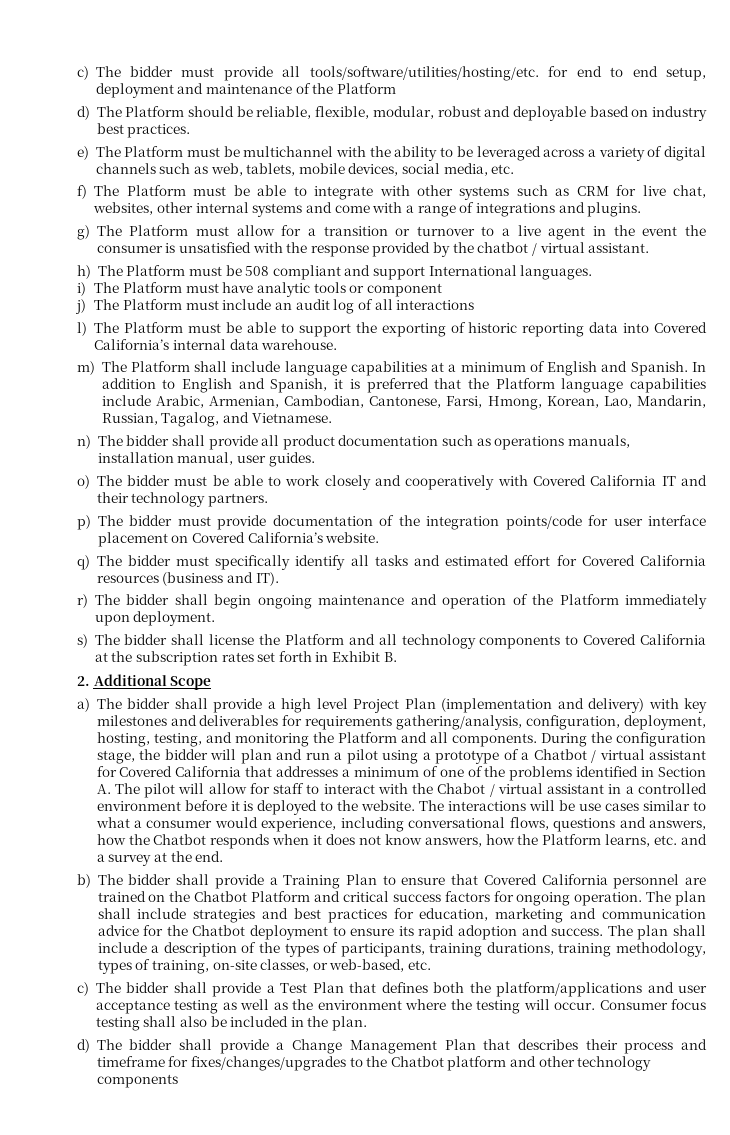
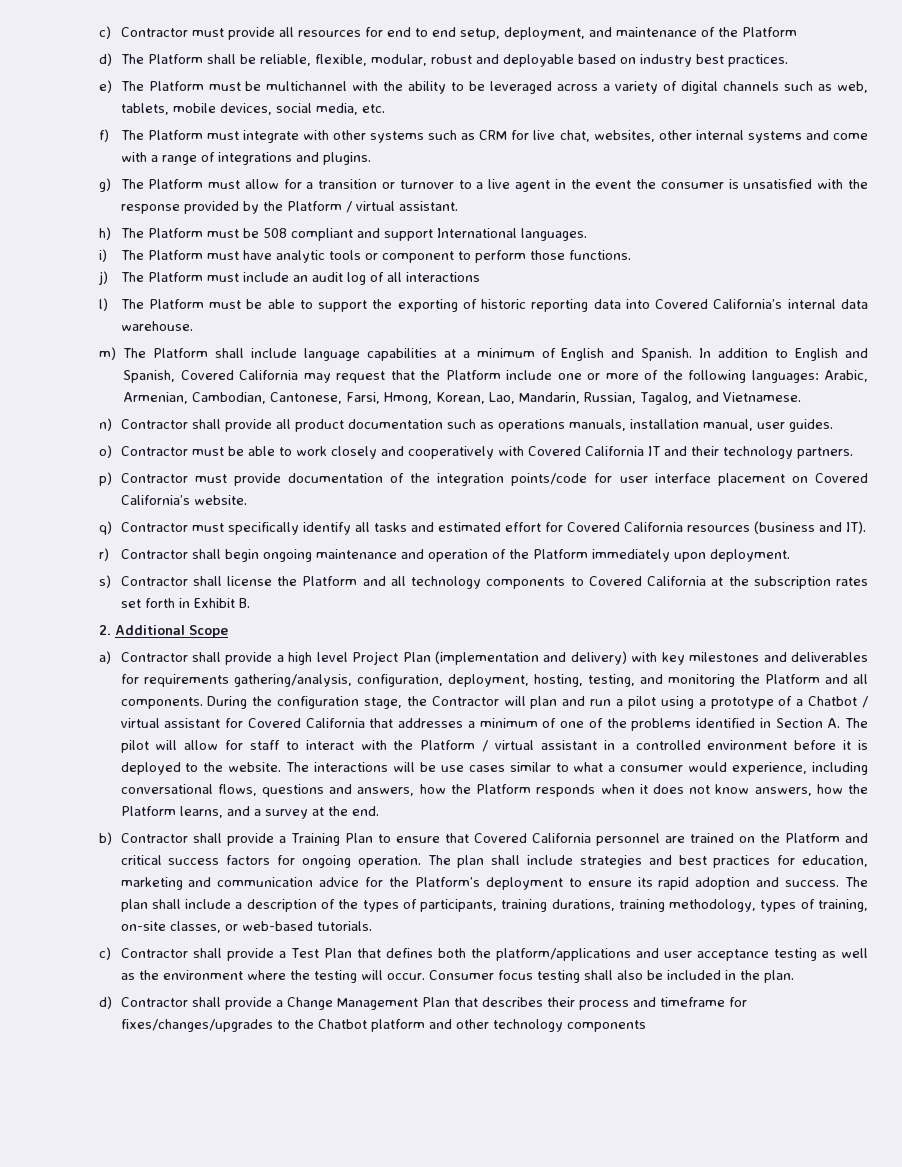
- c) The bidder must provide all tools/software/utilities/hosting/etc. for end to end setup, deployment and maintenance of the Platform
+ c) Contractor must provide all resources for end to end setup, deployment, and maintenance of the Platform
- d) The Platform should be reliable, flexible, modular, robust and deployable based on industry best practices.
+ d) The Platform shall be reliable, flexible, modular, robust and deployable based on industry best practices.
- f) The Platform must be able to integrate with other systems such as CRM for live chat, websites, other internal systems and come with a range of integrations and plugins.
+ f) The Platform must integrate with other systems such as CRM for live chat, websites, other internal systems and come with a range of integrations and plugins.
- g) The Platform must allow for a transition or turnover to a live agent in the event the consumer is unsatisfied with the response provided by the chatbot / virtual assistant.
+ g) The Platform must allow for a transition or turnover to a live agent in the event the consumer is unsatisfied with the response provided by the Platform / virtual assistant.
- i) The Platform must have analytic tools or component
+ i) The Platform must have analytic tools or component to perform those functions.
- In addition to English and Spanish, it is preferred that the Platform language capabilities include Arabic, Armenian, Cambodian, Cantonese, Farsi, Hmong, Korean, Lao, Mandarin, Russian, Tagalog, and Vietnamese.
+ In addition to English and Spanish, Covered California may request that the Platform include one or more of the following languages: Arabic, Armenian, Cambodian, Cantonese, Farsi, Hmong, Korean, Lao, Mandarin, Russian, Tagalog, and Vietnamese.
- n) The bidder shall provide all product documentation such as operations manuals, installation manual, user guides.
+ n) Contractor shall provide all product documentation such as operations manuals, installation manual, user guides.
- o) The bidder must be able to work closely and cooperatively with Covered California IT and their technology partners.
+ o) Contractor must be able to work closely and cooperatively with Covered California IT and their technology partners.
- p) The bidder must provide documentation of the integration points/code for user interface placement on Covered California’s website.
+ p) Contractor must provide documentation of the integration points/code for user interface placement on Covered California’s website.
- q) The bidder must specifically identify all tasks and estimated effort for Covered California resources (business and IT).
+ q) Contractor must specifically identify all tasks and estimated effort for Covered California resources (business and IT).
- r) The bidder shall begin ongoing maintenance and operation of the Platform immediately upon deployment.
+ r) Contractor shall begin ongoing maintenance and operation of the Platform immediately upon deployment.
- s) The bidder shall license the Platform and all technology components to Covered California at the subscription rates set forth in Exhibit B.
+ s) Contractor shall license the Platform and all technology components to Covered California at the subscription rates set forth in Exhibit B.
- a) The bidder shall provide a high level Project Plan (implementation and delivery) with key milestones and deliverables for requirements gathering/analysis, configuration, deployment, hosting, testing, and monitoring the Platform and all components.
+ a) Contractor shall provide a high level Project Plan (implementation and delivery) with key milestones and deliverables for requirements gathering/analysis, configuration, deployment, hosting, testing, and monitoring the Platform and all components.
- During the configuration stage, the bidder will plan and run a pilot using a prototype of a Chatbot / virtual assistant for Covered California that addresses a minimum of one of the problems identified in Section A. The pilot will allow for staff to interact with the Chabot / virtual assistant in a controlled environment before it is deployed to the website.
+ During the configuration stage, the Contractor will plan and run a pilot using a prototype of a Chatbot / virtual assistant for Covered California that addresses a minimum of one of the problems identified in Section A. The pilot will allow for staff to interact with the Platform / virtual assistant in a controlled environment before it is deployed to the website.
- The interactions will be use cases similar to what a consumer would experience, including conversational flows, questions and answers, how the Chatbot responds when it does not know answers, how the Platform learns, etc. and a survey at the end.
+ The interactions will be use cases similar to what a consumer would experience, including conversational flows, questions and answers, how the Platform responds when it does not know answers, how the Platform learns, and a survey at the end.
- b) The bidder shall provide a Training Plan to ensure that Covered California personnel are trained on the Chatbot Platform and critical success factors for ongoing operation.
+ b) Contractor shall provide a Training Plan to ensure that Covered California personnel are trained on the Platform and critical success factors for ongoing operation.
- The plan shall include strategies and best practices for education, marketing and communication advice for the Chatbot deployment to ensure its rapid adoption and success.
+ The plan shall include strategies and best practices for education, marketing and communication advice for the Platform’s deployment to ensure its rapid adoption and success.
- The plan shall include a description of the types of participants, training durations, training methodology, types of training, on-site classes, or web-based, etc.
- c) The bidder shall provide a Test Plan that defines both the platform/applications and user acceptance testing as well as the environment where the testing will occur.
+ The plan shall include a description of the types of participants, training durations, training methodology, types of training, on-site classes, or web-based tutorials.
+ c) Contractor shall provide a Test Plan that defines both the platform/applications and user acceptance testing as well as the environment where the testing will occur.
- d) The bidder shall provide a Change Management Plan that describes their process and timeframe for fixes/changes/upgrades to the Chatbot platform and other technology components
+ d) Contractor shall provide a Change Management Plan that describes their process and timeframe for fixes/changes/upgrades to the Chatbot platform and other technology components

